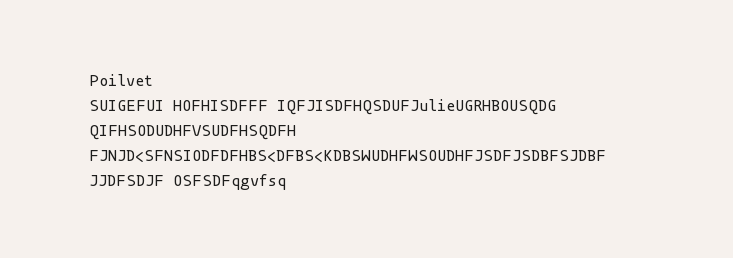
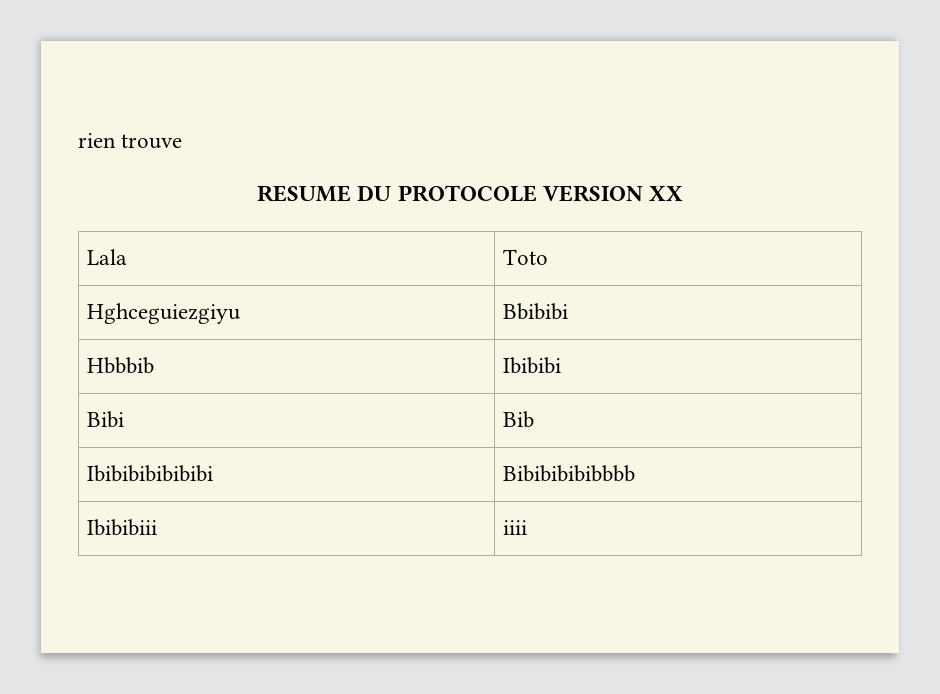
- Poilvet
- SUIGEFUI HOFHISDFFF IQFJISDFHQSDUFJulieUGRHBOUSQDG QIFHSODUDHFVSUDFHSQDFH FJNJD<SFNSIODFDFHBS<DFBS<KDBSWUDHFWSOUDHFJSDFJSDBFSJDBF JJDFSDJF OSFSDFqgvfsq
+ rien trouve
+ RESUME DU PROTOCOLE VERSION XX
+ Lala | Toto
+ Hghceguiezgiyu | Bbibibi
+ Hbbbib | Ibibibi
+ Bibi | Bib
+ Ibibibibibibibi | Bibibibibibbbb
+ Ibibibiii | iiii

